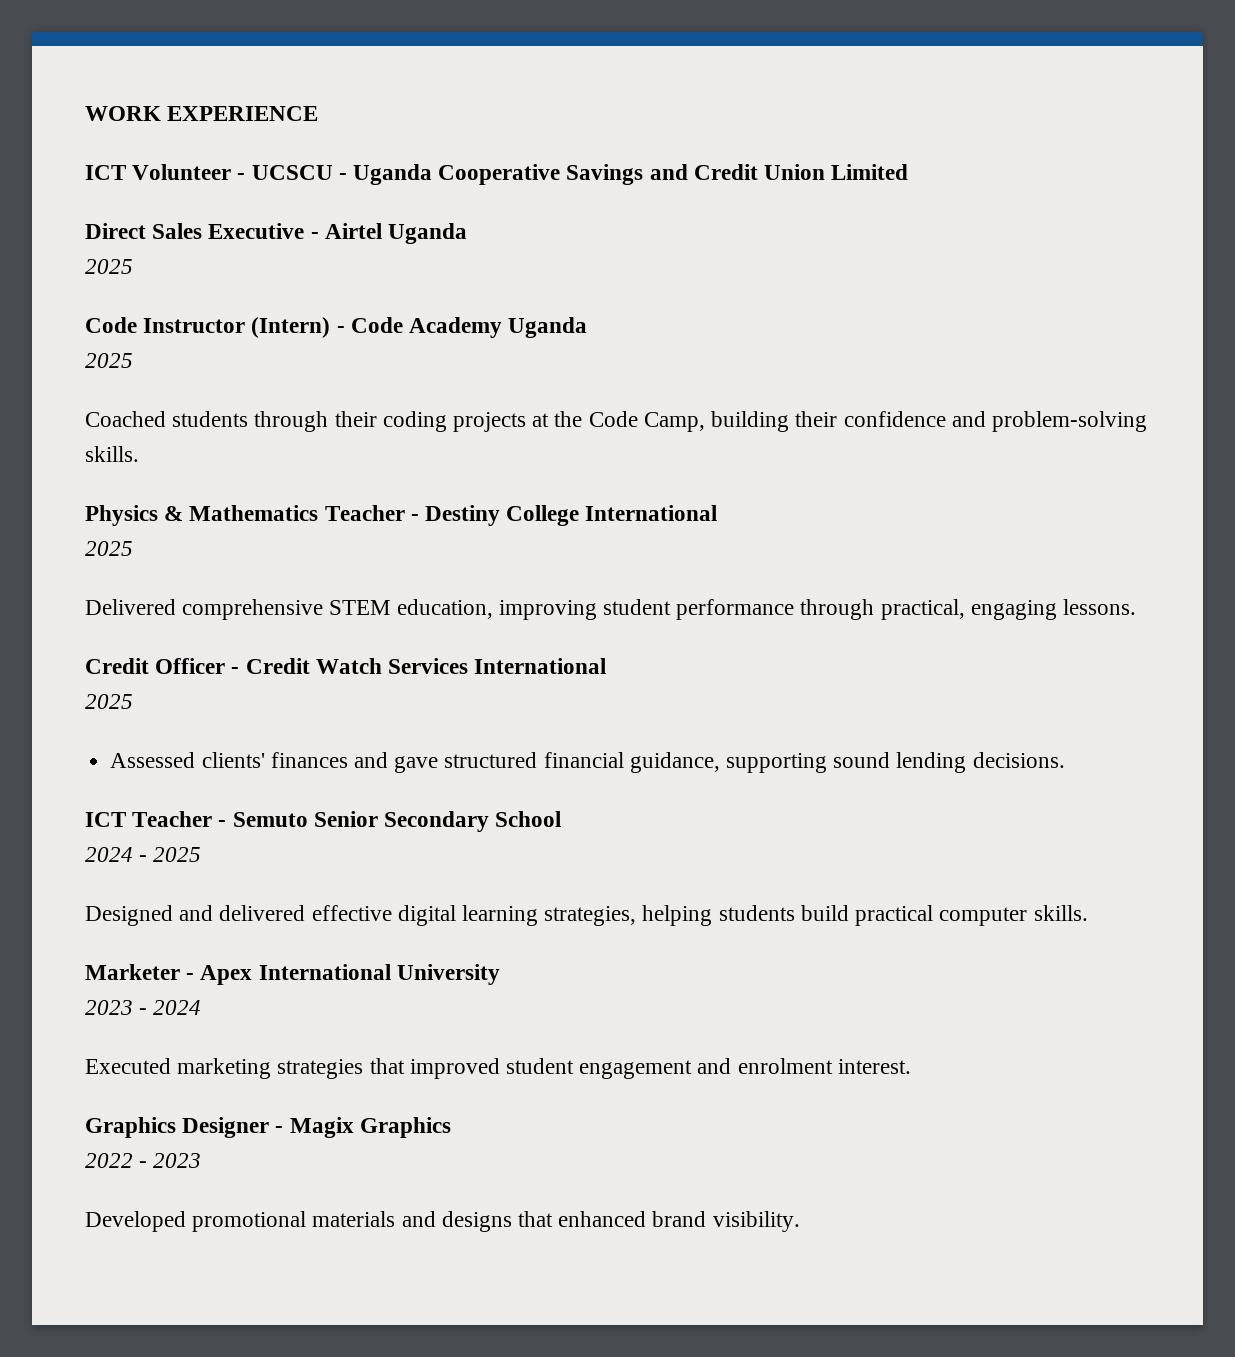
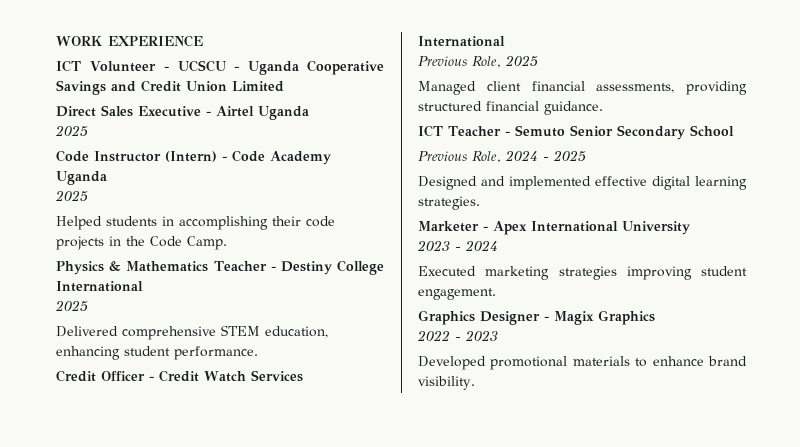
- Coached students through their coding projects at the Code Camp, building their confidence and problem-solving skills.
+ Helped students in accomplishing their code projects in the Code Camp.
- Delivered comprehensive STEM education, improving student performance through practical, engaging lessons.
+ Delivered comprehensive STEM education, enhancing student performance.
  Credit Officer - Credit Watch Services International
- 2025
- Assessed clients' finances and gave structured financial guidance, supporting sound lending decisions.
+ Previous Role, 2025
+ Managed client financial assessments, providing structured financial guidance.
- 2024 - 2025
+ Previous Role, 2024 - 2025
- Designed and delivered effective digital learning strategies, helping students build practical computer skills.
+ Designed and implemented effective digital learning strategies.
- Executed marketing strategies that improved student engagement and enrolment interest.
+ Executed marketing strategies improving student engagement.
- Developed promotional materials and designs that enhanced brand visibility.
+ Developed promotional materials to enhance brand visibility.

